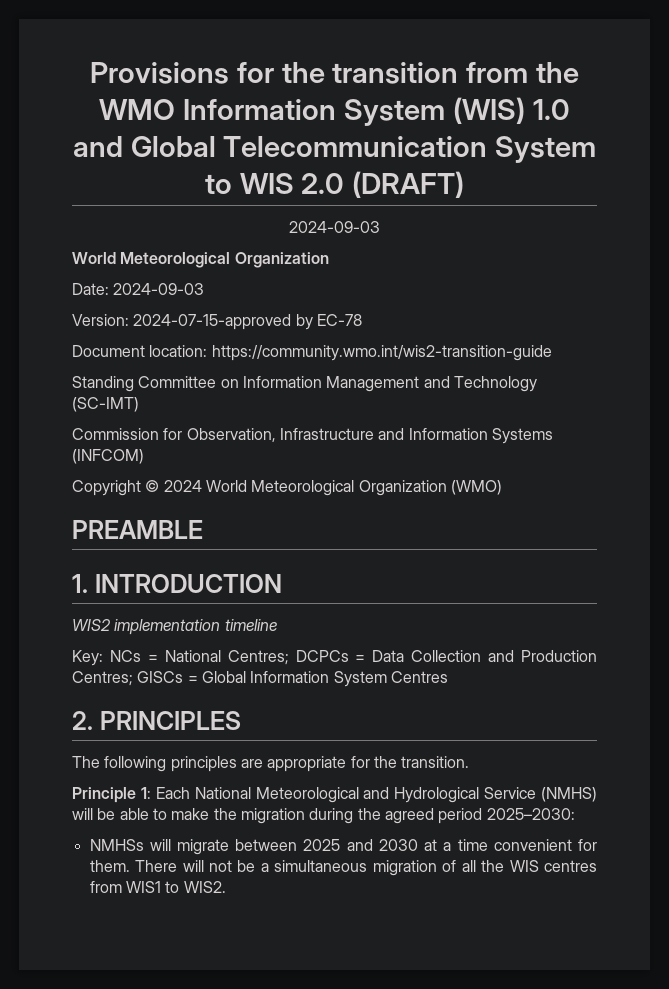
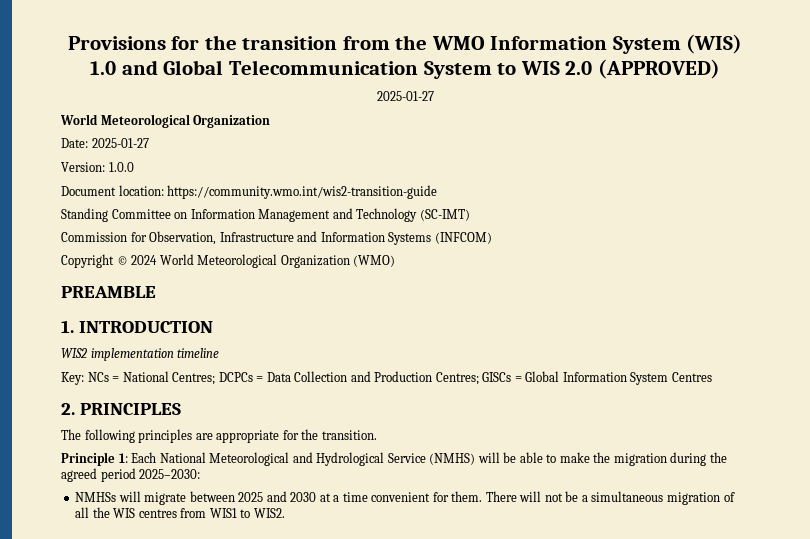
- Provisions for the transition from the WMO Information System (WIS) 1.0 and Global Telecommunication System to WIS 2.0 (DRAFT)
- 2024-09-03
+ Provisions for the transition from the WMO Information System (WIS) 1.0 and Global Telecommunication System to WIS 2.0 (APPROVED)
+ 2025-01-27
- Date: 2024-09-03
+ Date: 2025-01-27
- Version: 2024-07-15-approved by EC-78
+ Version: 1.0.0

